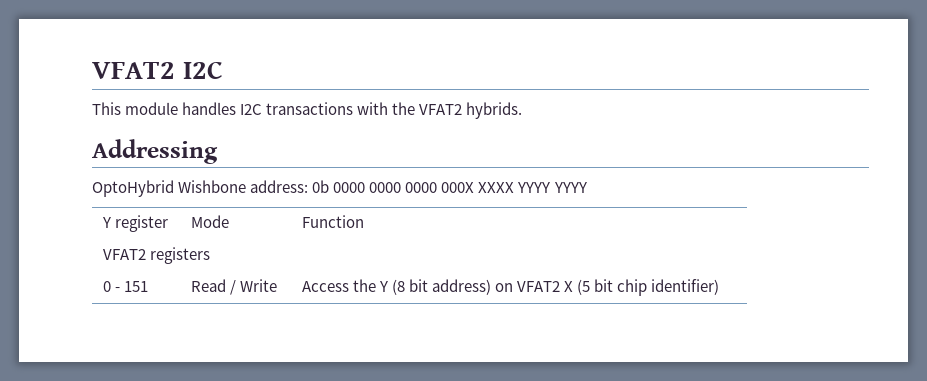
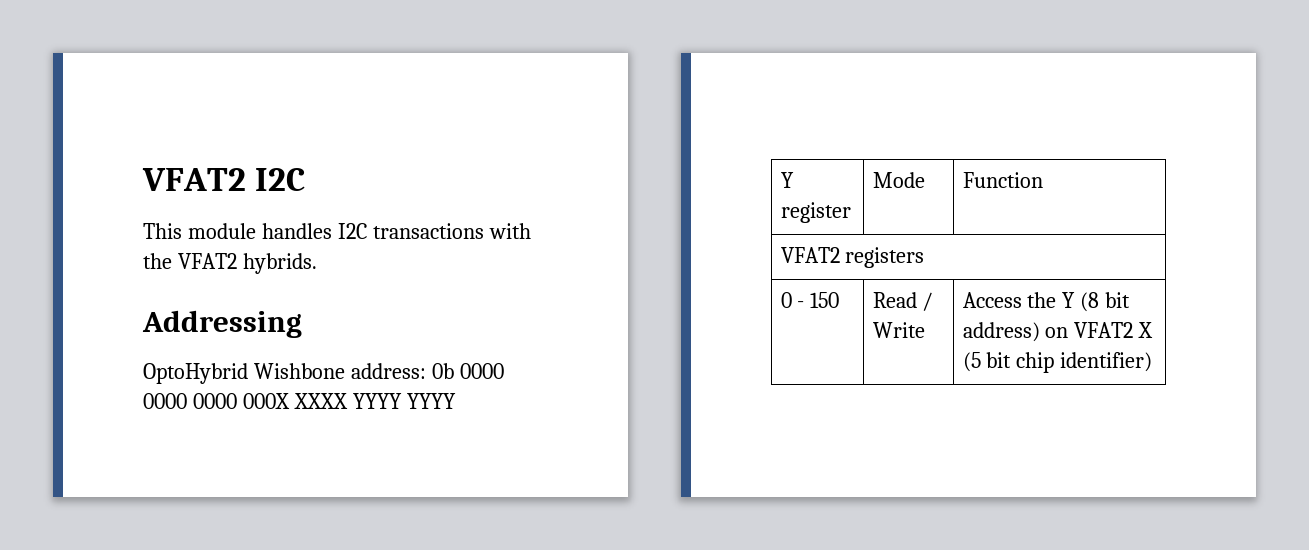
- 0 - 151 | Read / Write | Access the Y (8 bit address) on VFAT2 X (5 bit chip identifier)
+ 0 - 150 | Read / Write | Access the Y (8 bit address) on VFAT2 X (5 bit chip identifier)

